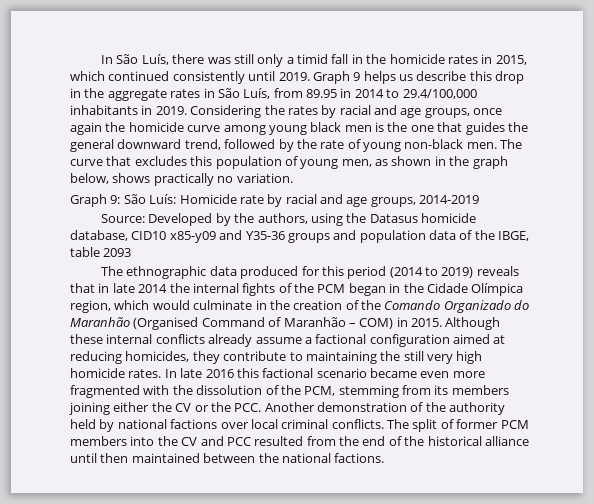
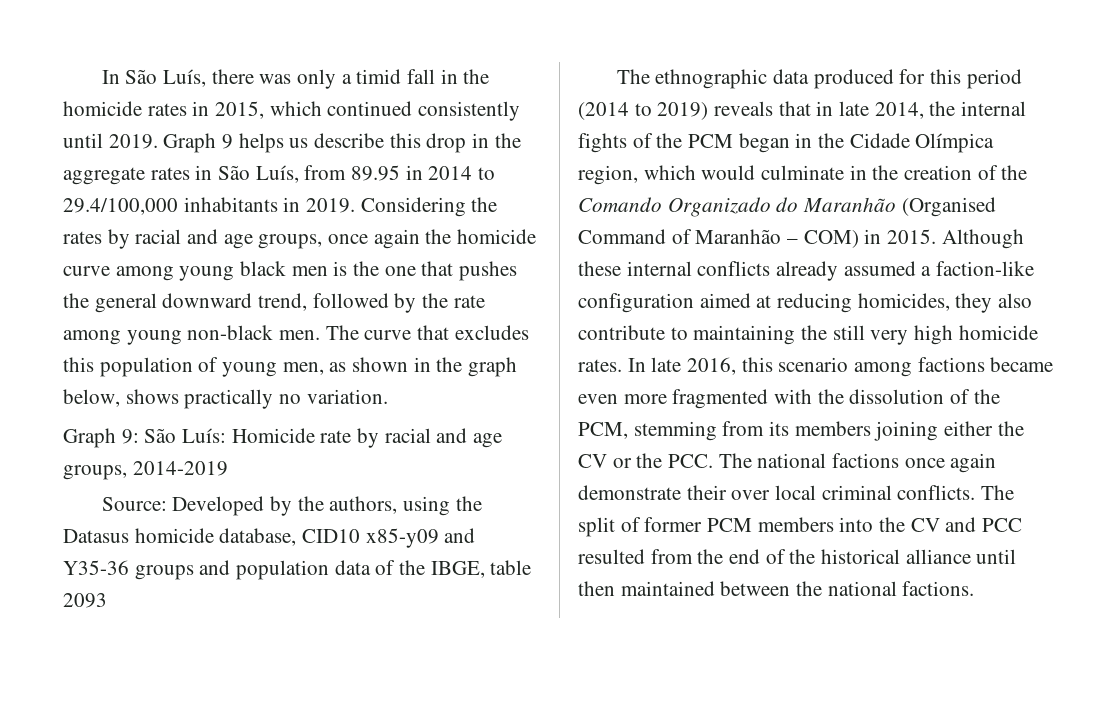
- In São Luís, there was still only a timid fall in the homicide rates in 2015, which continued consistently until 2019.
+ In São Luís, there was only a timid fall in the homicide rates in 2015, which continued consistently until 2019.
- Considering the rates by racial and age groups, once again the homicide curve among young black men is the one that guides the general downward trend, followed by the rate of young non-black men.
+ Considering the rates by racial and age groups, once again the homicide curve among young black men is the one that pushes the general downward trend, followed by the rate among young non-black men.
- The ethnographic data produced for this period (2014 to 2019) reveals that in late 2014 the internal fights of the PCM began in the Cidade Olímpica region, which would culminate in the creation of the Comando Organizado do Maranhão (Organised Command of Maranhão – COM) in 2015.
+ The ethnographic data produced for this period (2014 to 2019) reveals that in late 2014, the internal fights of the PCM began in the Cidade Olímpica region, which would culminate in the creation of the Comando Organizado do Maranhão (Organised Command of Maranhão – COM) in 2015.
- Although these internal conflicts already assume a factional configuration aimed at reducing homicides, they contribute to maintaining the still very high homicide rates.
+ Although these internal conflicts already assumed a faction-like configuration aimed at reducing homicides, they also contribute to maintaining the still very high homicide rates.
- In late 2016 this factional scenario became even more fragmented with the dissolution of the PCM, stemming from its members joining either the CV or the PCC. Another demonstration of the authority held by national factions over local criminal conflicts.
+ In late 2016, this scenario among factions became even more fragmented with the dissolution of the PCM, stemming from its members joining either the CV or the PCC. The national factions once again demonstrate their over local criminal conflicts.

